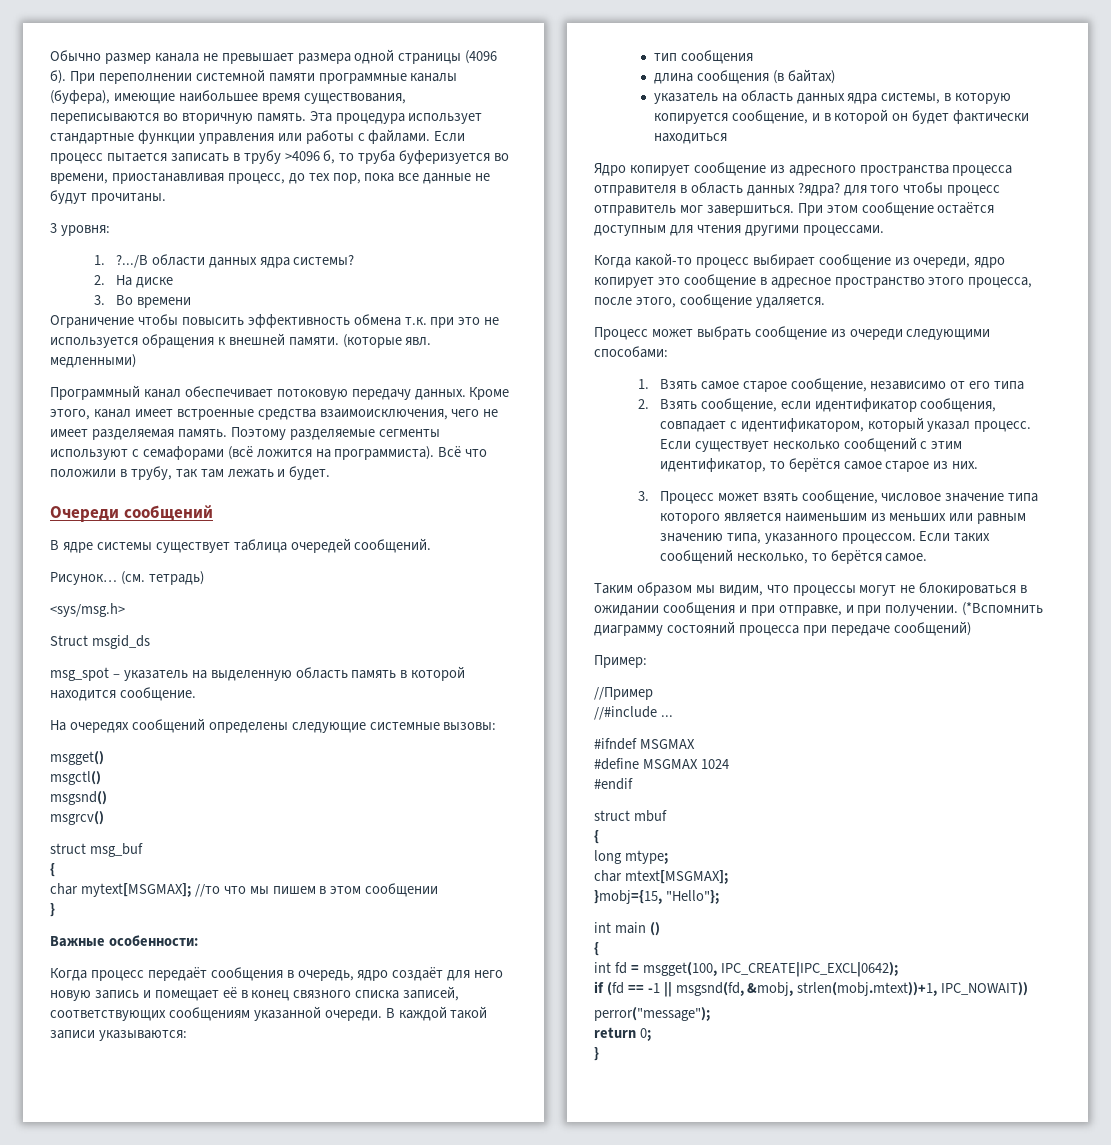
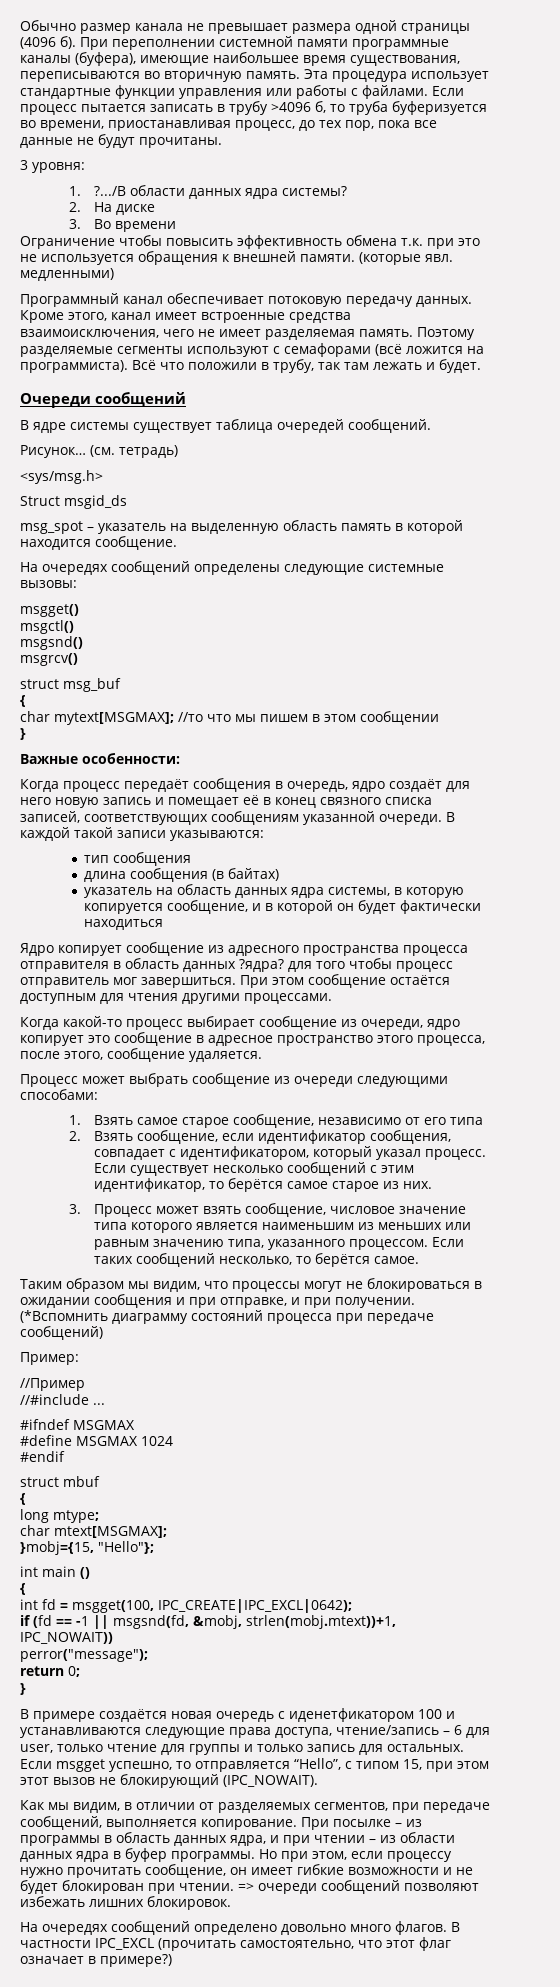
+ В примере создаётся новая очередь с иденетфикатором 100 и устанавливаются следующие права доступа, чтение/запись – 6 для user, только чтение для группы и только запись для остальных. Если msgget успешно, то отправляется “Hello”, с типом 15, при этом этот вызов не блокирующий (IPC_NOWAIT).
+ Как мы видим, в отличии от разделяемых сегментов, при передаче сообщений, выполняется копирование. При посылке – из программы в область данных ядра, и при чтении – из области данных ядра в буфер программы. Но при этом, если процессу нужно прочитать сообщение, он имеет гибкие возможности и не будет блокирован при чтении. => очереди сообщений позволяют избежать лишних блокировок.
+ На очередях сообщений определено довольно много флагов. В частности IPC_EXCL (прочитать самостоятельно, что этот флаг означает в примере?)

